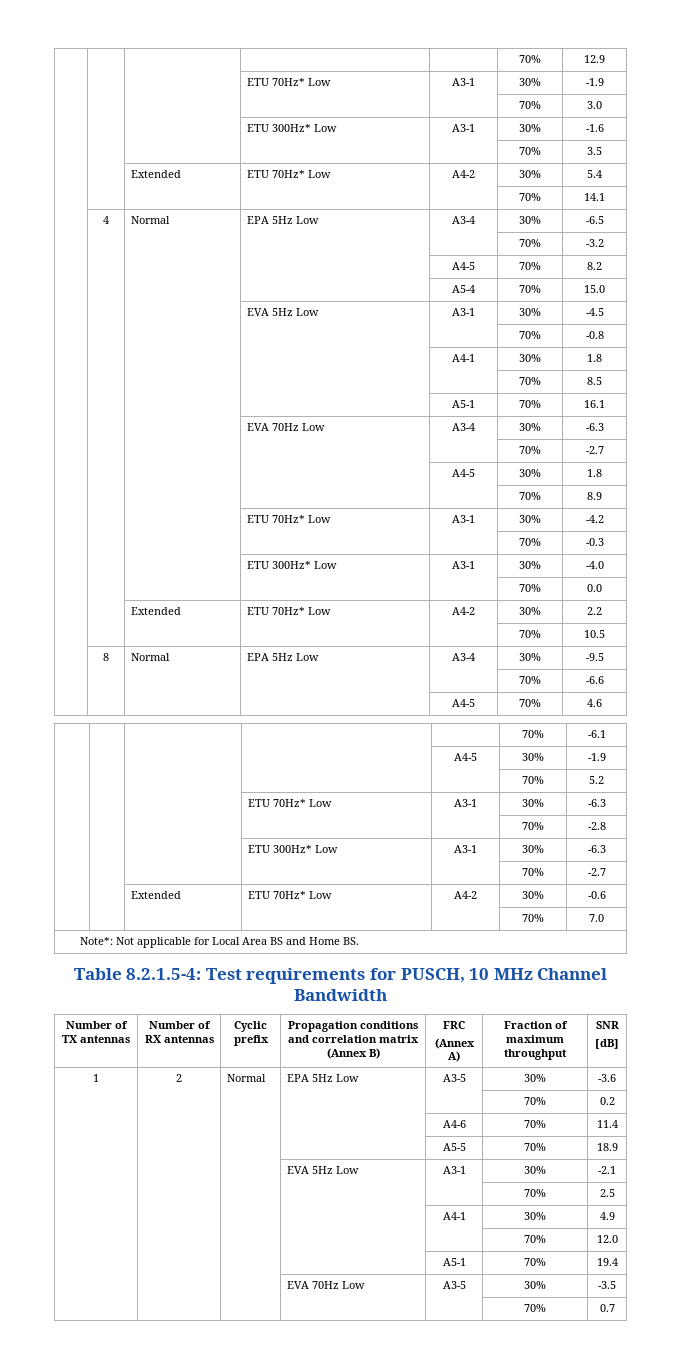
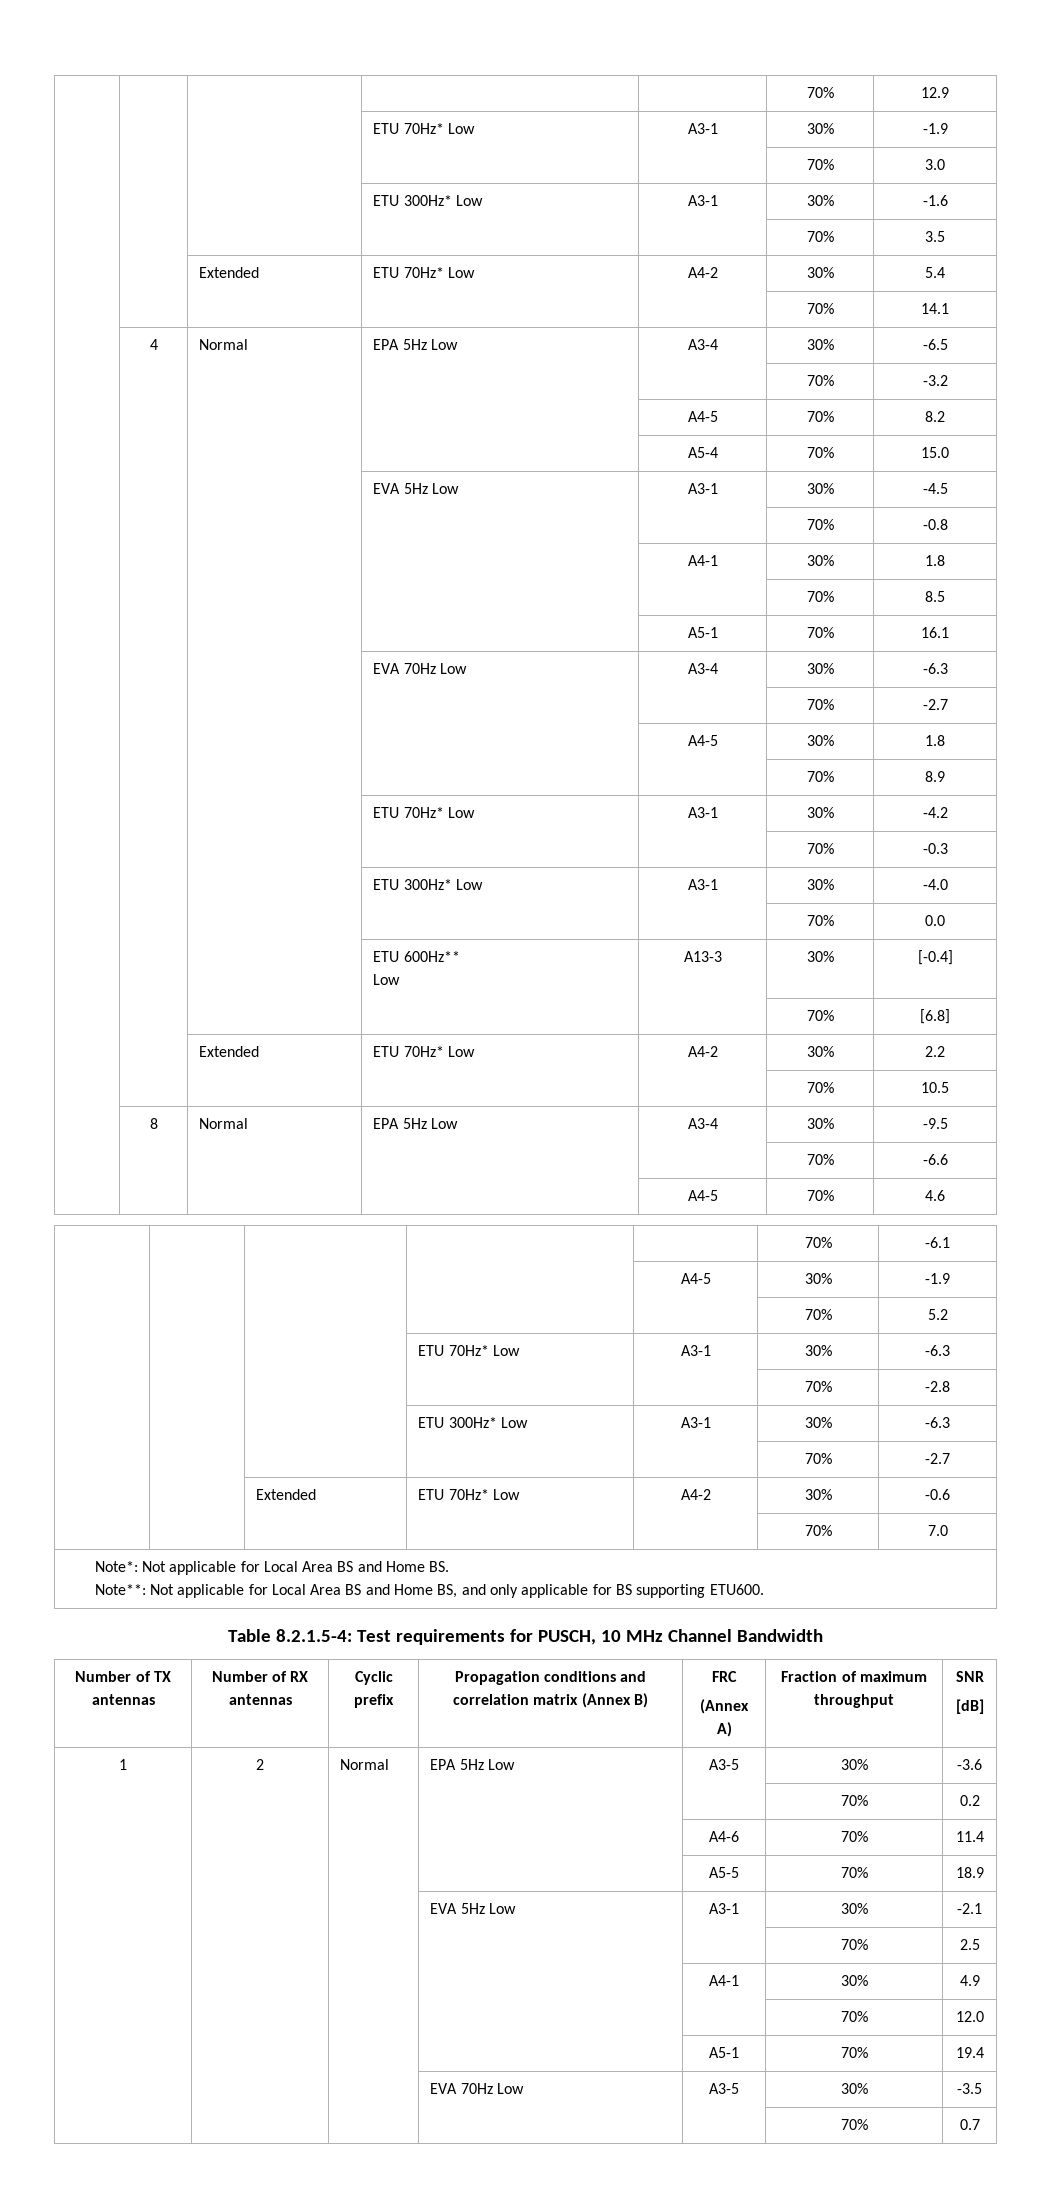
+ | | | ETU 600Hz**
+ Low | A13-3 | 30% | [-0.4]
+ | | | | | 70% | [6.8]
  Note*: Not applicable for Local Area BS and Home BS.
+ Note**: Not applicable for Local Area BS and Home BS, and only applicable for BS supporting ETU600.

